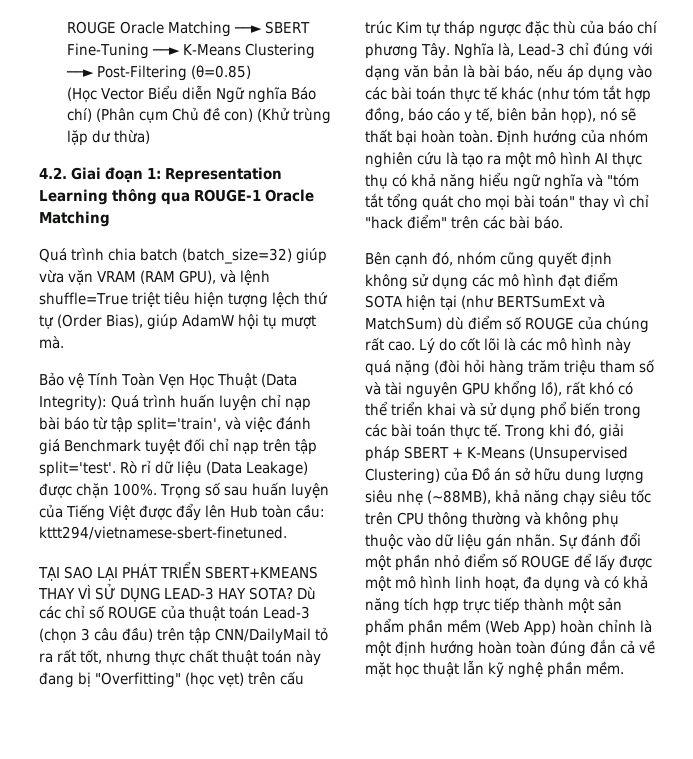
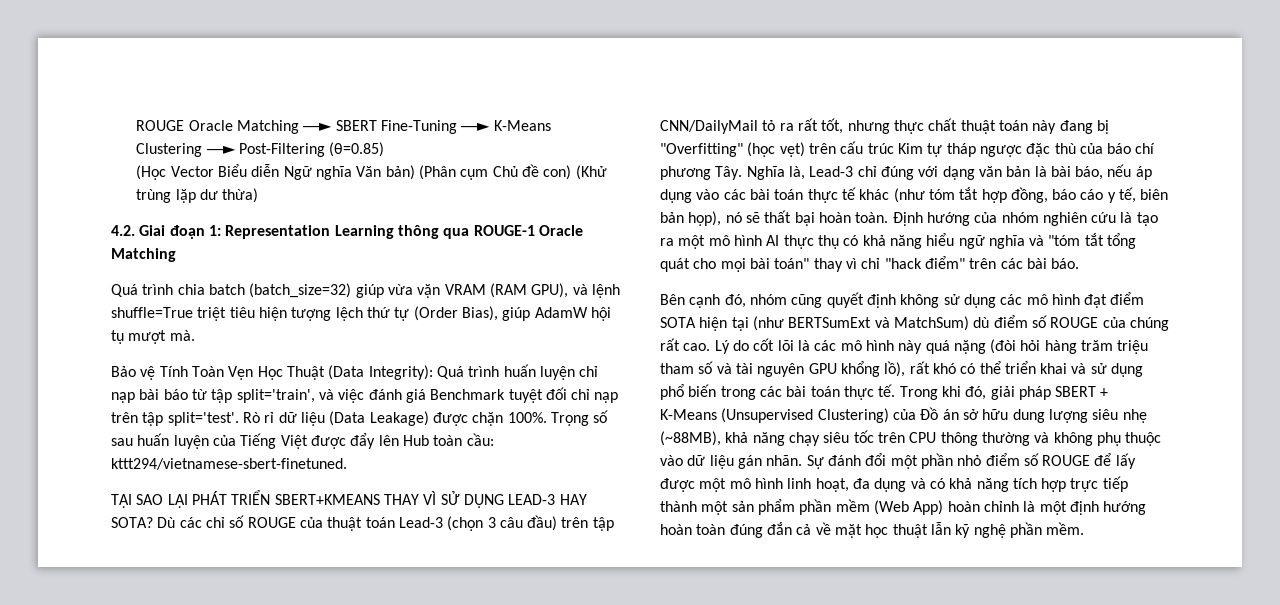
- (Học Vector Biểu diễn Ngữ nghĩa Báo chí) (Phân cụm Chủ đề con) (Khử trùng lặp dư thừa)
+ (Học Vector Biểu diễn Ngữ nghĩa Văn bản) (Phân cụm Chủ đề con) (Khử trùng lặp dư thừa)

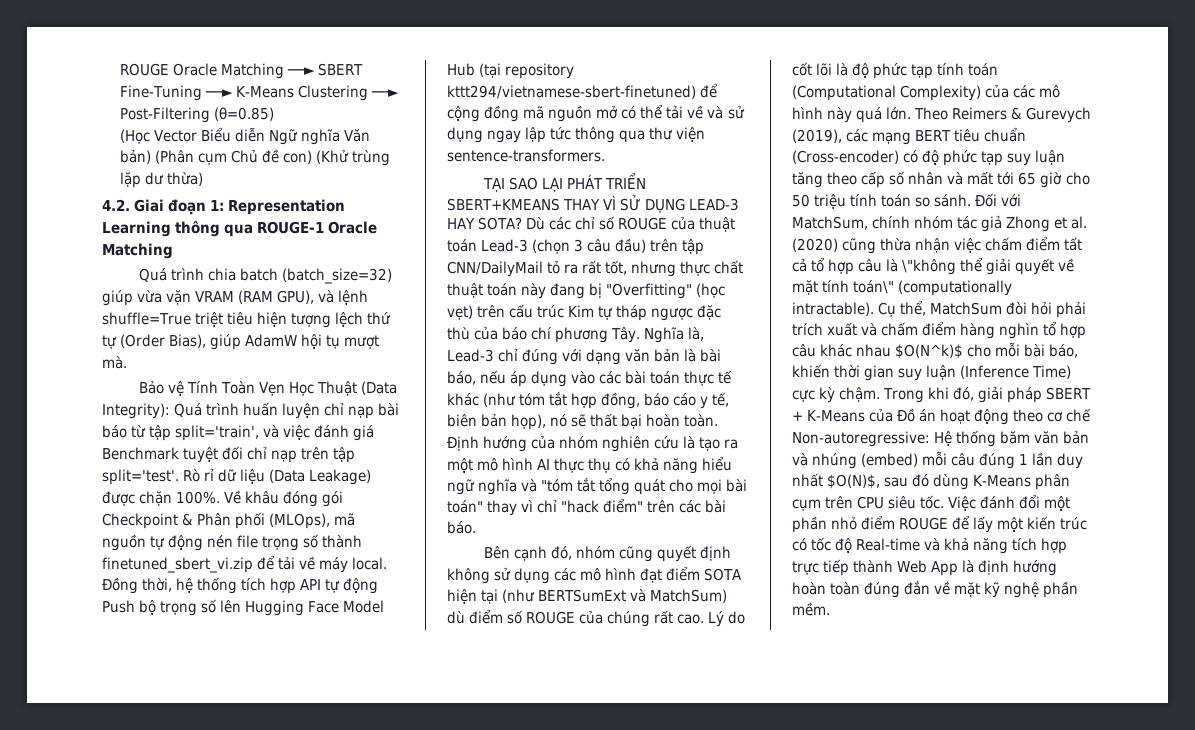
- Trọng số sau huấn luyện của Tiếng Việt được đẩy lên Hub toàn cầu: kttt294/vietnamese-sbert-finetuned.
+ Về khâu đóng gói Checkpoint & Phân phối (MLOps), mã nguồn tự động nén file trọng số thành finetuned_sbert_vi.zip để tải về máy local. Đồng thời, hệ thống tích hợp API tự động Push bộ trọng số lên Hugging Face Model Hub (tại repository kttt294/vietnamese-sbert-finetuned) để cộng đồng mã nguồn mở có thể tải về và sử dụng ngay lập tức thông qua thư viện sentence-transformers.
- Lý do cốt lõi là các mô hình này quá nặng (đòi hỏi hàng trăm triệu tham số và tài nguyên GPU khổng lồ), rất khó có thể triển khai và sử dụng phổ biến trong các bài toán thực tế.
+ Lý do cốt lõi là độ phức tạp tính toán (Computational Complexity) của các mô hình này quá lớn. Theo Reimers & Gurevych (2019), các mạng BERT tiêu chuẩn (Cross-encoder) có độ phức tạp suy luận tăng theo cấp số nhân và mất tới 65 giờ cho 50 triệu tính toán so sánh. Đối với MatchSum, chính nhóm tác giả Zhong et al. (2020) cũng thừa nhận việc chấm điểm tất cả tổ hợp câu là \"không thể giải quyết về mặt tính toán\" (computationally intractable). Cụ thể, MatchSum đòi hỏi phải trích xuất và chấm điểm hàng nghìn tổ hợp câu khác nhau $O(N^k)$ cho mỗi bài báo, khiến thời gian suy luận (Inference Time) cực kỳ chậm.
- Trong khi đó, giải pháp SBERT + K-Means (Unsupervised Clustering) của Đồ án sở hữu dung lượng siêu nhẹ (~88MB), khả năng chạy siêu tốc trên CPU thông thường và không phụ thuộc vào dữ liệu gán nhãn. Sự đánh đổi một phần nhỏ điểm số ROUGE để lấy được một mô hình linh hoạt, đa dụng và có khả năng tích hợp trực tiếp thành một sản phẩm phần mềm (Web App) hoàn chỉnh là một định hướng hoàn toàn đúng đắn cả về mặt học thuật lẫn kỹ nghệ phần mềm.
+ Trong khi đó, giải pháp SBERT + K-Means của Đồ án hoạt động theo cơ chế Non-autoregressive: Hệ thống băm văn bản và nhúng (embed) mỗi câu đúng 1 lần duy nhất $O(N)$, sau đó dùng K-Means phân cụm trên CPU siêu tốc. Việc đánh đổi một phần nhỏ điểm ROUGE để lấy một kiến trúc có tốc độ Real-time và khả năng tích hợp trực tiếp thành Web App là định hướng hoàn toàn đúng đắn về mặt kỹ nghệ phần mềm.

